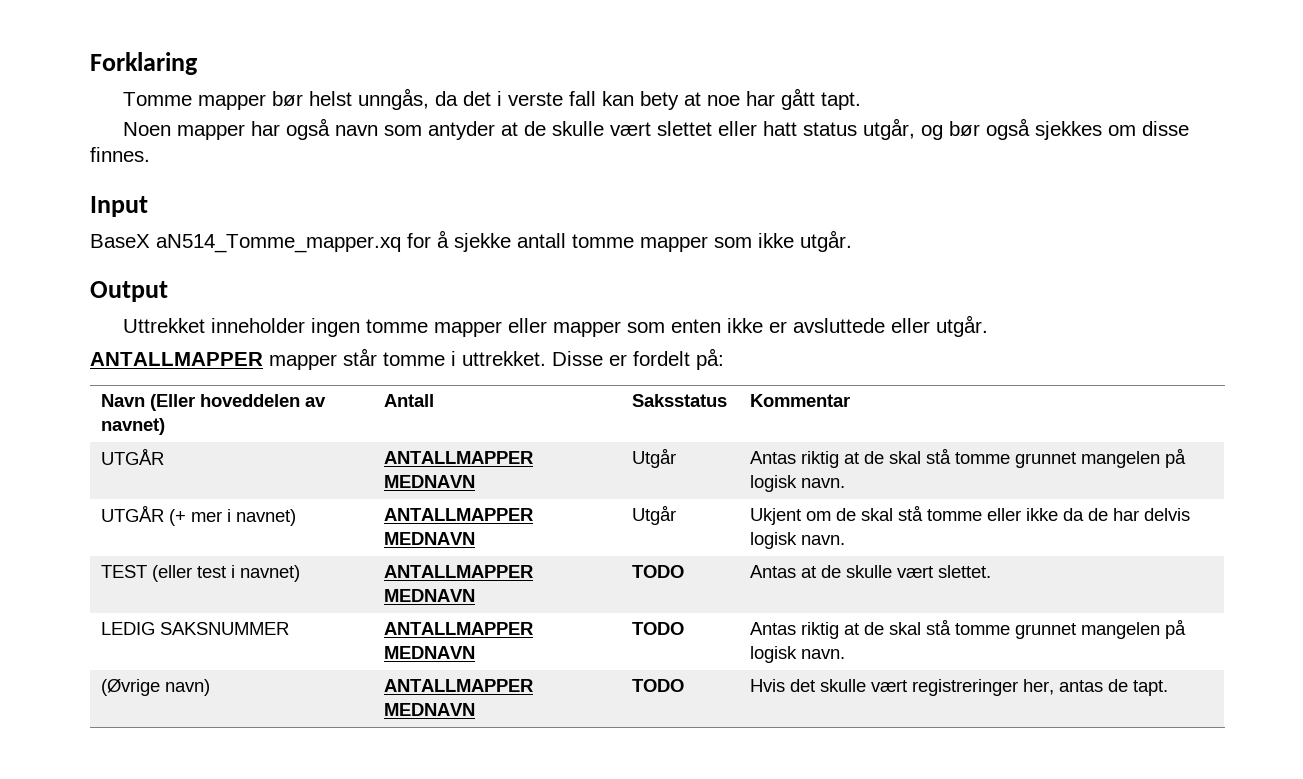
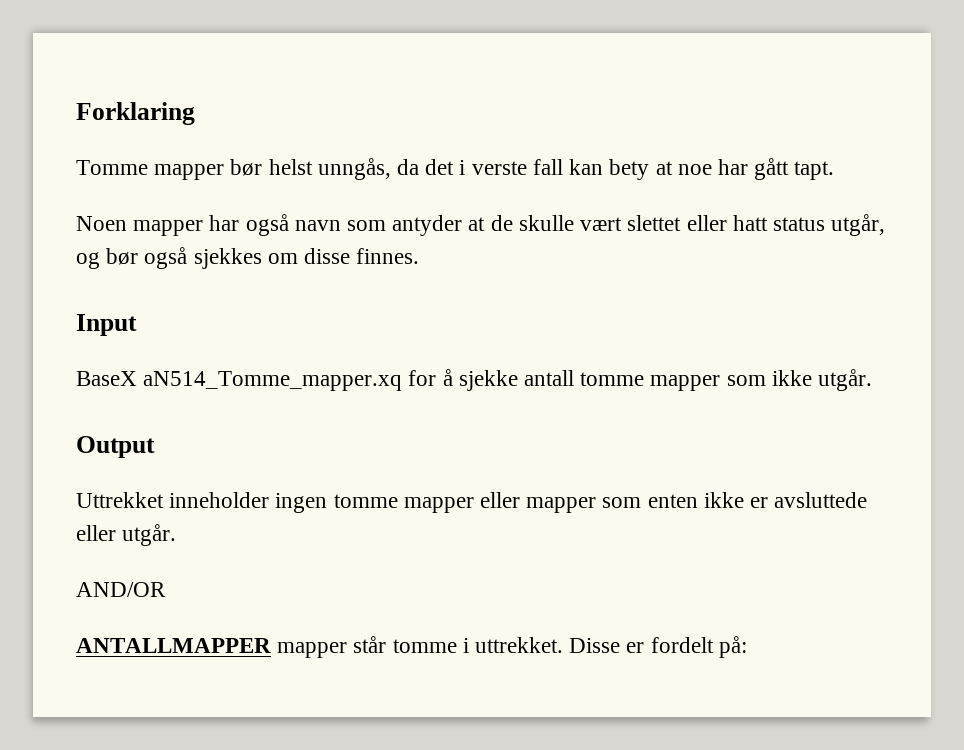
+ AND/OR
- Navn (Eller hoveddelen av navnet) | Antall | Saksstatus | Kommentar
- UTGÅR | ANTALLMAPPER MEDNAVN | Utgår | Antas riktig at de skal stå tomme grunnet mangelen på logisk navn.
- UTGÅR (+ mer i navnet) | ANTALLMAPPER MEDNAVN | Utgår | Ukjent om de skal stå tomme eller ikke da de har delvis logisk navn.
- TEST (eller test i navnet) | ANTALLMAPPER MEDNAVN | TODO | Antas at de skulle vært slettet.
- LEDIG SAKSNUMMER | ANTALLMAPPER MEDNAVN | TODO | Antas riktig at de skal stå tomme grunnet mangelen på logisk navn.
- (Øvrige navn) | ANTALLMAPPER MEDNAVN | TODO | Hvis det skulle vært registreringer her, antas de tapt.

